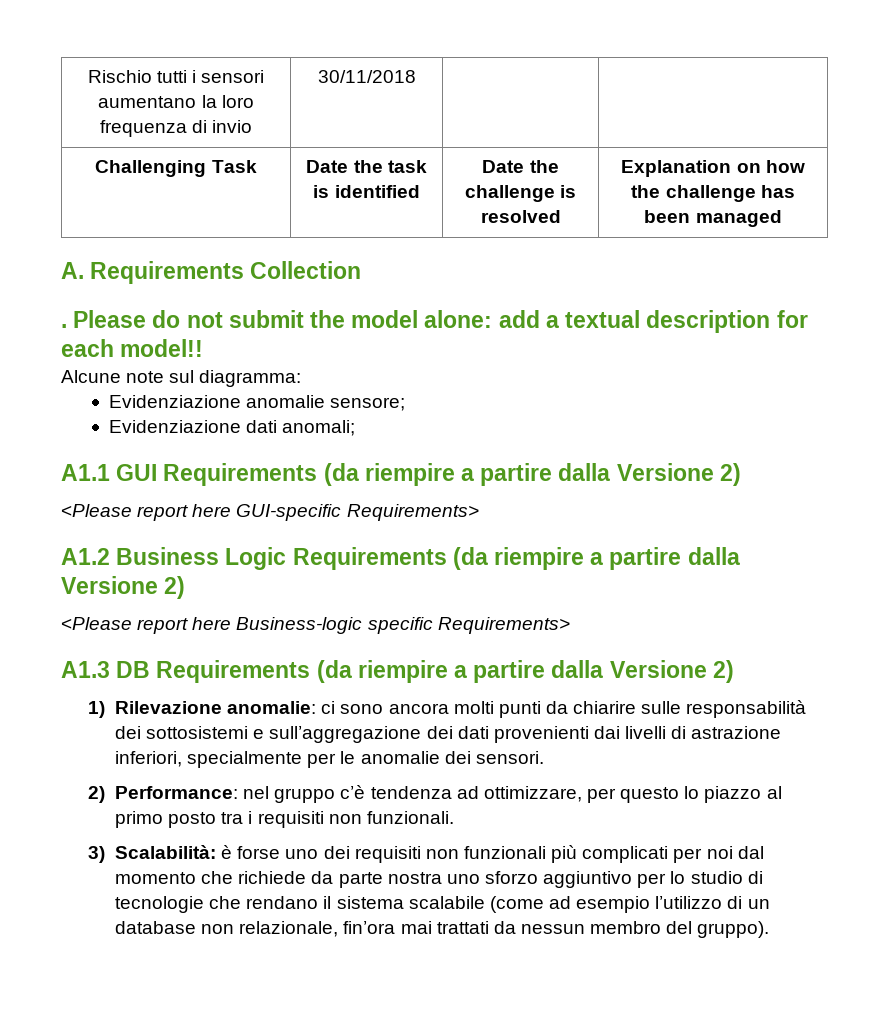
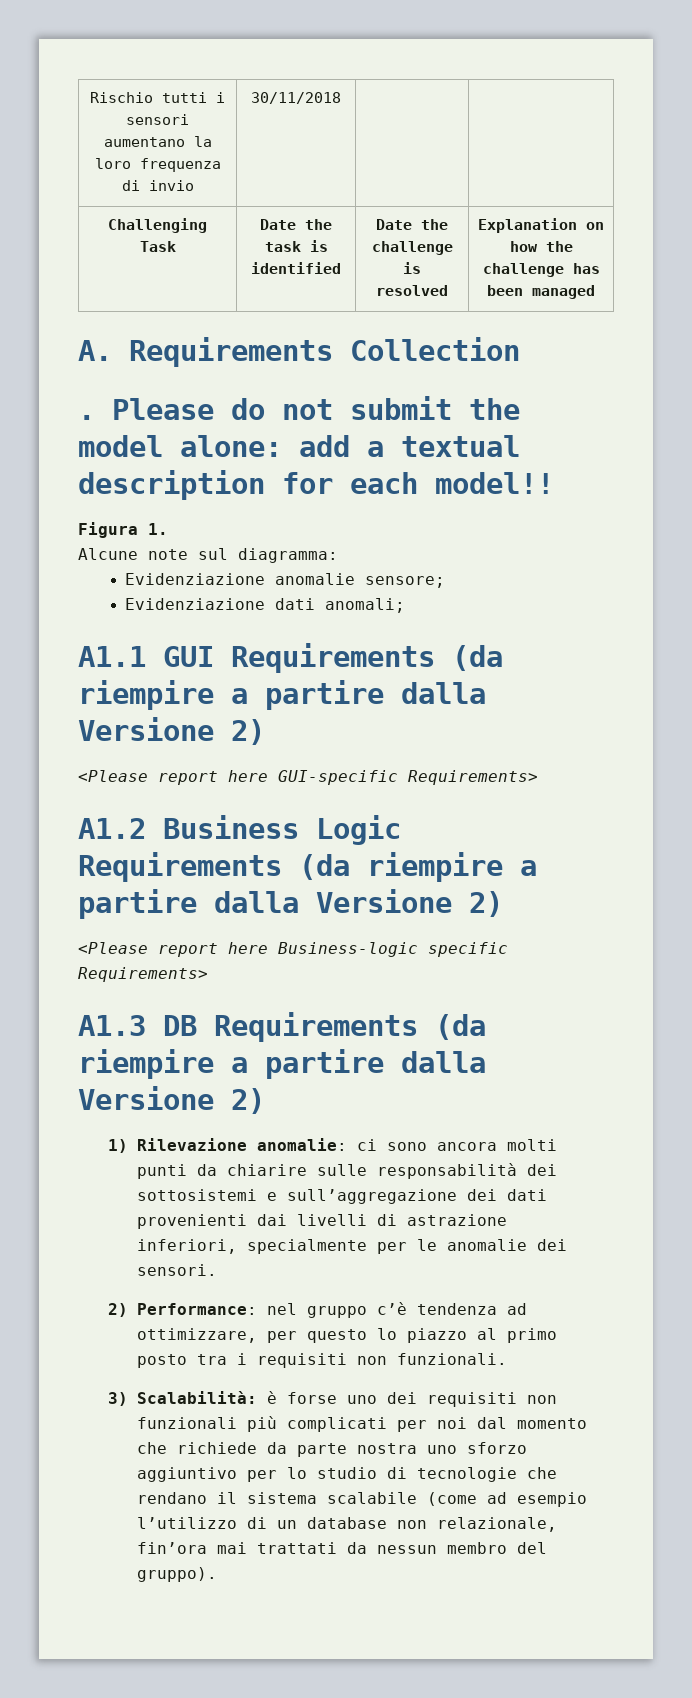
+ Figura 1.

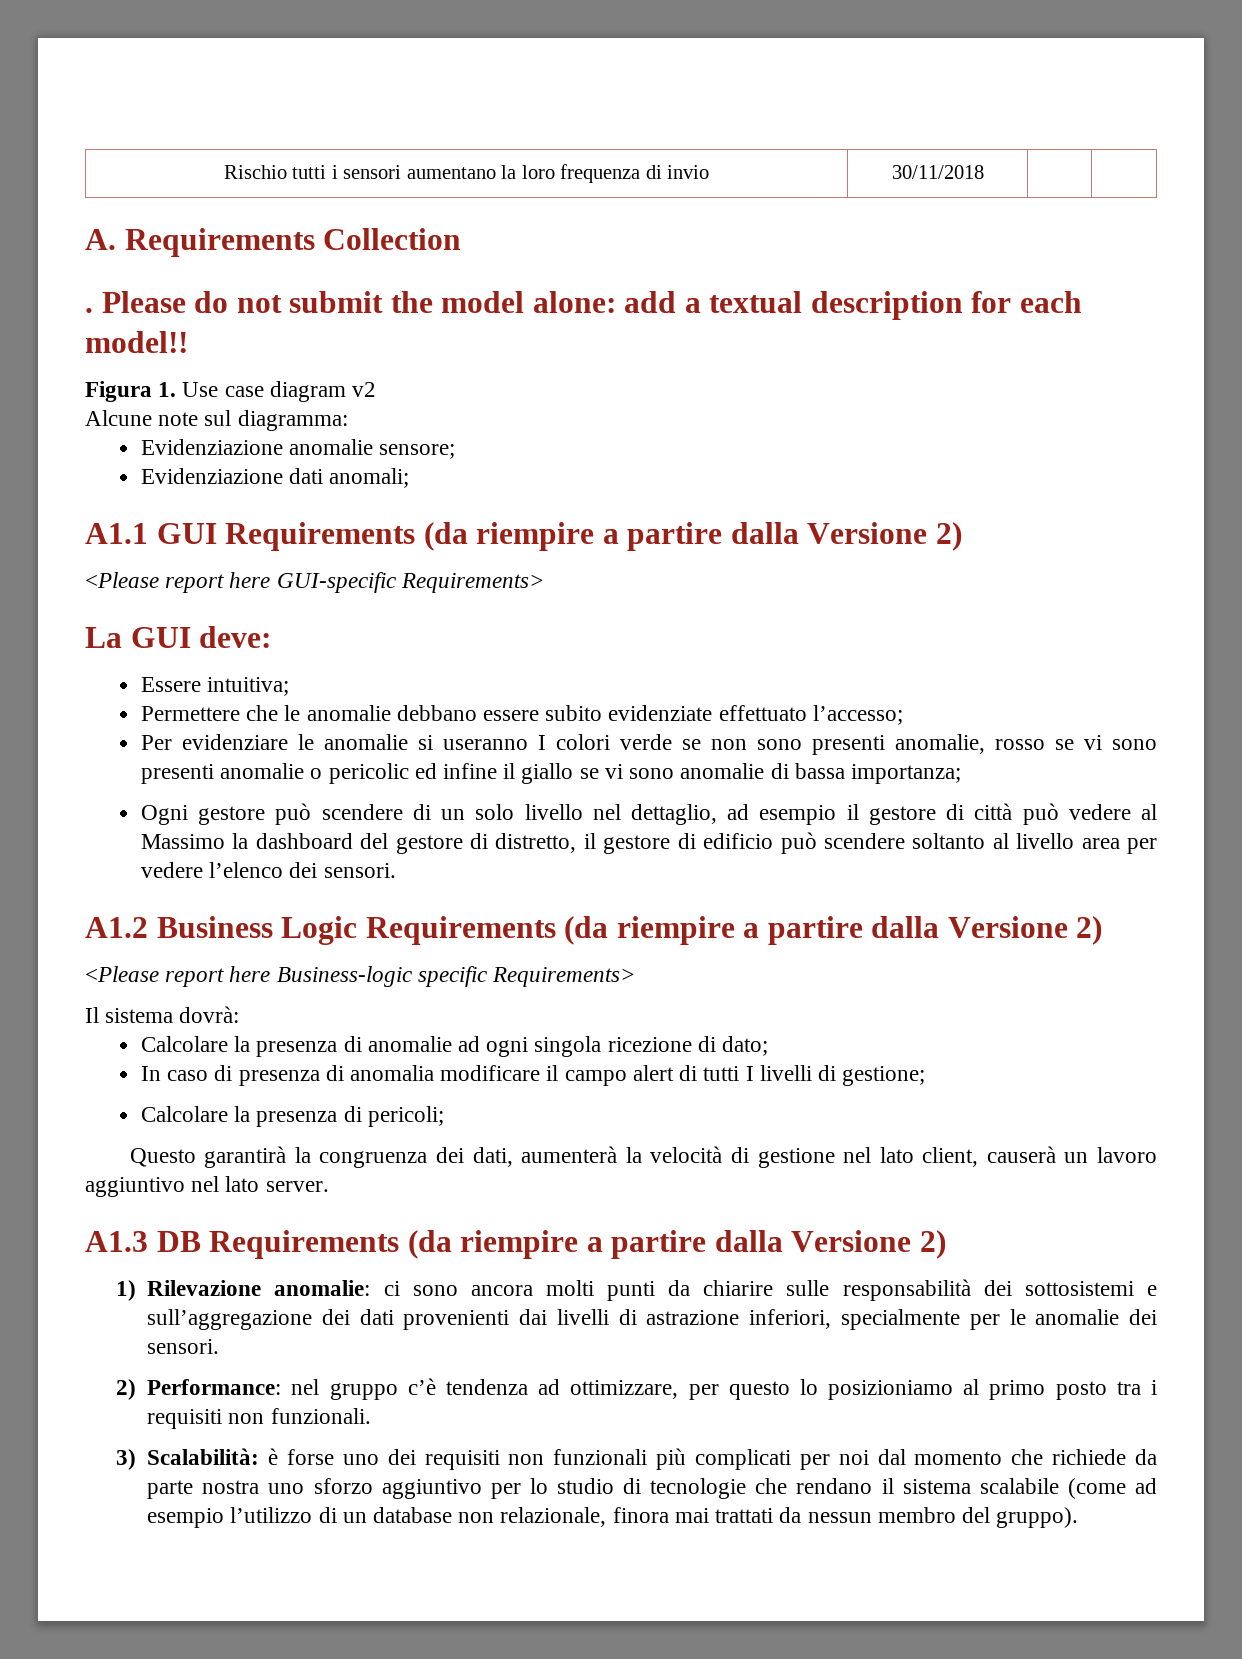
- Challenging Task | Date the task is identified | Date the challenge is resolved | Explanation on how the challenge has been managed
- Figura 1.
+ Figura 1. Use case diagram v2
+ La GUI deve:
+ Essere intuitiva;
+ Permettere che le anomalie debbano essere subito evidenziate effettuato l’accesso;
+ Per evidenziare le anomalie si useranno I colori verde se non sono presenti anomalie, rosso se vi sono presenti anomalie o pericolic ed infine il giallo se vi sono anomalie di bassa importanza;
+ Ogni gestore può scendere di un solo livello nel dettaglio, ad esempio il gestore di città può vedere al Massimo la dashboard del gestore di distretto, il gestore di edificio può scendere soltanto al livello area per vedere l’elenco dei sensori.
+ Il sistema dovrà:
+ Calcolare la presenza di anomalie ad ogni singola ricezione di dato;
+ In caso di presenza di anomalia modificare il campo alert di tutti I livelli di gestione;
+ Calcolare la presenza di pericoli;
+ Questo garantirà la congruenza dei dati, aumenterà la velocità di gestione nel lato client, causerà un lavoro aggiuntivo nel lato server.
- 2) Performance: nel gruppo c’è tendenza ad ottimizzare, per questo lo piazzo al primo posto tra i requisiti non funzionali.
+ 2) Performance: nel gruppo c’è tendenza ad ottimizzare, per questo lo posizioniamo al primo posto tra i requisiti non funzionali.
- 3) Scalabilità: è forse uno dei requisiti non funzionali più complicati per noi dal momento che richiede da parte nostra uno sforzo aggiuntivo per lo studio di tecnologie che rendano il sistema scalabile (come ad esempio l’utilizzo di un database non relazionale, fin’ora mai trattati da nessun membro del gruppo).
+ 3) Scalabilità: è forse uno dei requisiti non funzionali più complicati per noi dal momento che richiede da parte nostra uno sforzo aggiuntivo per lo studio di tecnologie che rendano il sistema scalabile (come ad esempio l’utilizzo di un database non relazionale, finora mai trattati da nessun membro del gruppo).

